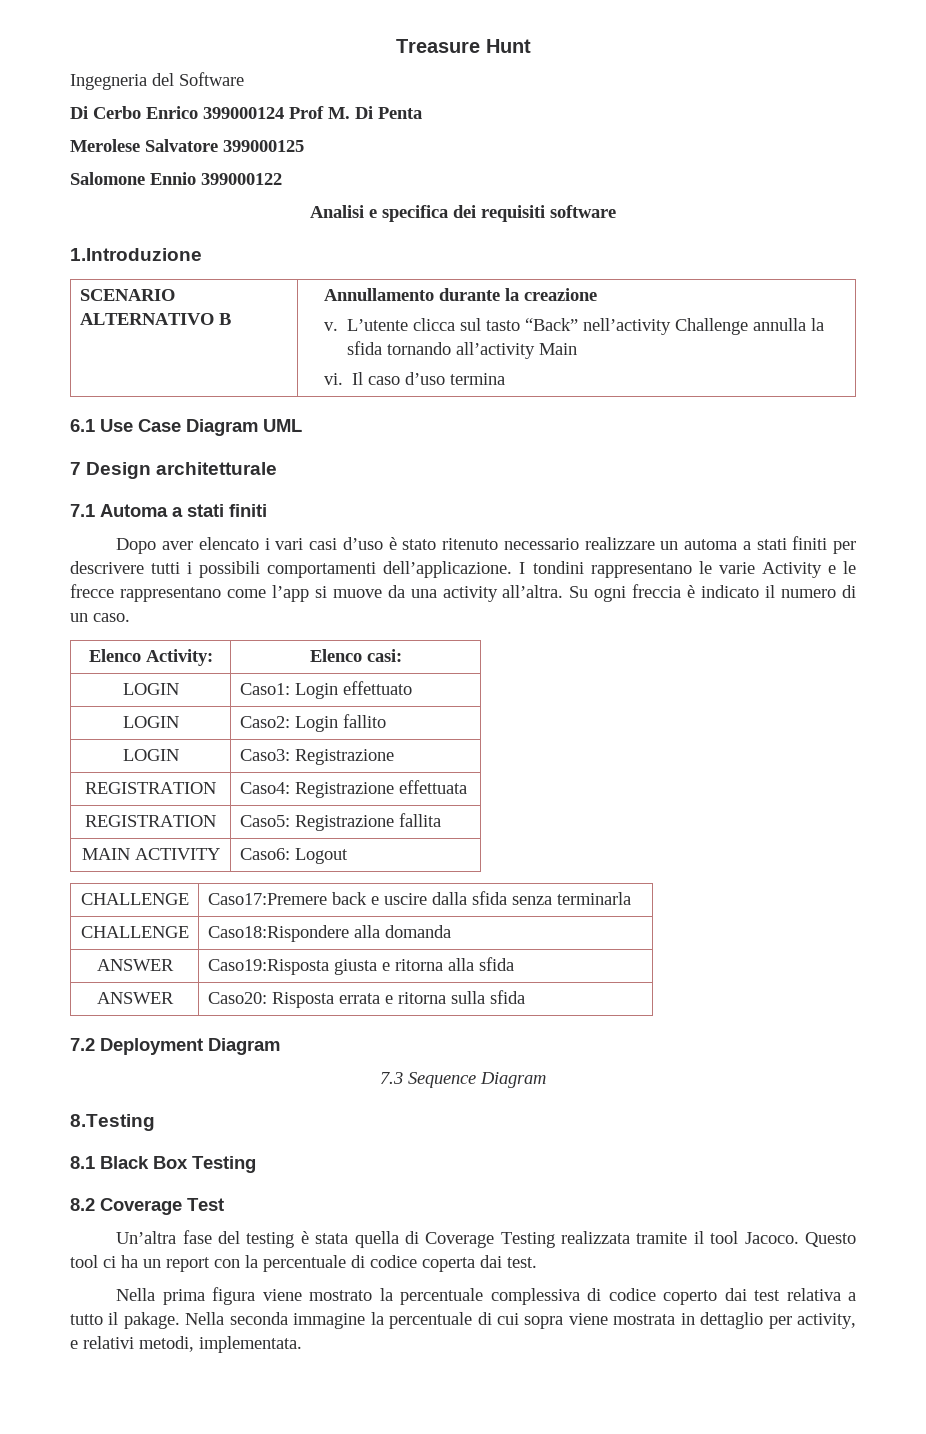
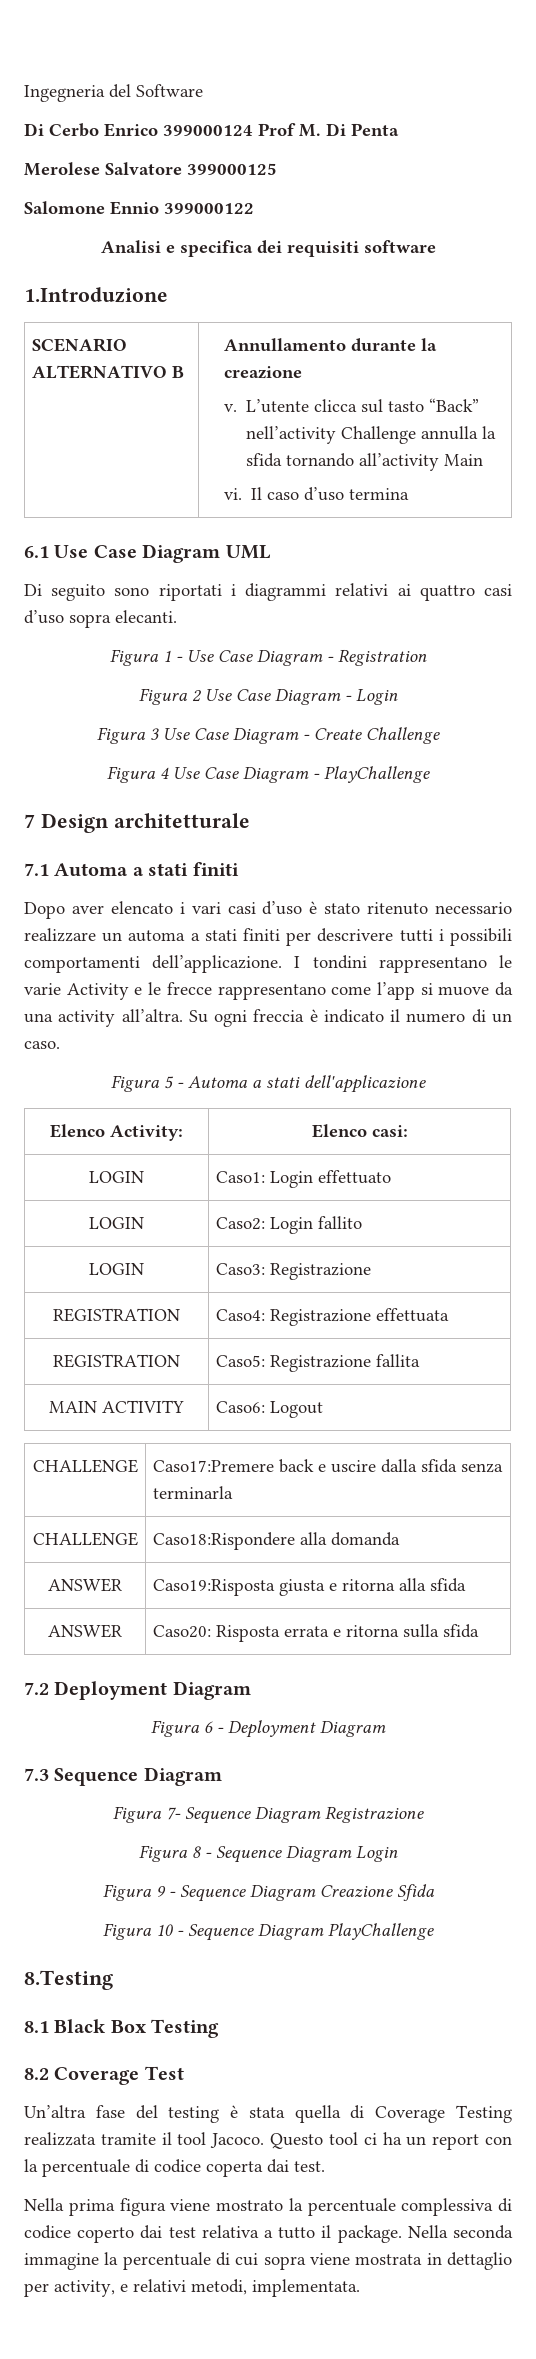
- Treasure Hunt
+ Di seguito sono riportati i diagrammi relativi ai quattro casi d’uso sopra elecanti.
+ Figura 1 - Use Case Diagram - Registration
+ Figura 2 Use Case Diagram - Login
+ Figura 3 Use Case Diagram - Create Challenge
+ Figura 4 Use Case Diagram - PlayChallenge
+ Figura 5 - Automa a stati dell'applicazione
+ Figura 6 - Deployment Diagram
  7.3 Sequence Diagram
+ Figura 7- Sequence Diagram Registrazione
+ Figura 8 - Sequence Diagram Login
+ Figura 9 - Sequence Diagram Creazione Sfida
+ Figura 10 - Sequence Diagram PlayChallenge
- Nella prima figura viene mostrato la percentuale complessiva di codice coperto dai test relativa a tutto il pakage.
+ Nella prima figura viene mostrato la percentuale complessiva di codice coperto dai test relativa a tutto il package.

